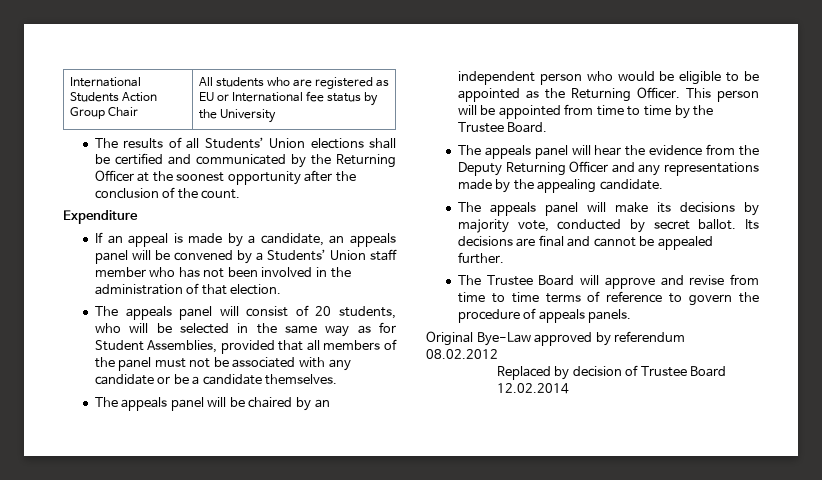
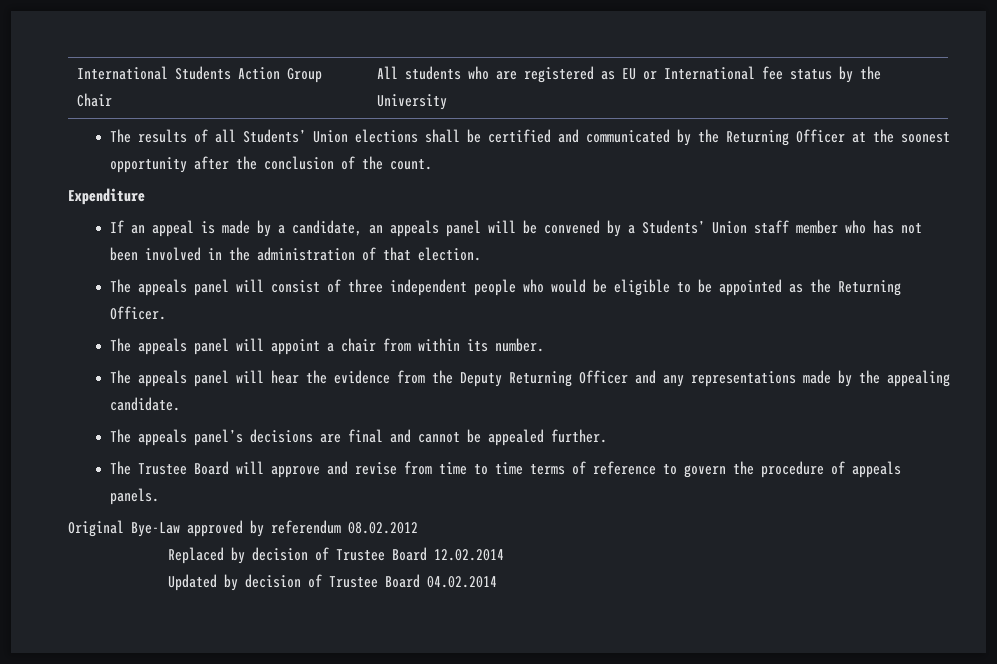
- The appeals panel will consist of 20 students, who will be selected in the same way as for Student Assemblies, provided that all members of the panel must not be associated with any candidate or be a candidate themselves.
- The appeals panel will be chaired by an independent person who would be eligible to be appointed as the Returning Officer. This person will be appointed from time to time by the Trustee Board.
+ The appeals panel will consist of three independent people who would be eligible to be appointed as the Returning Officer.
+ The appeals panel will appoint a chair from within its number.
- The appeals panel will make its decisions by majority vote, conducted by secret ballot. Its decisions are final and cannot be appealed further.
+ The appeals panel’s decisions are final and cannot be appealed further.
+ Updated by decision of Trustee Board 04.02.2014

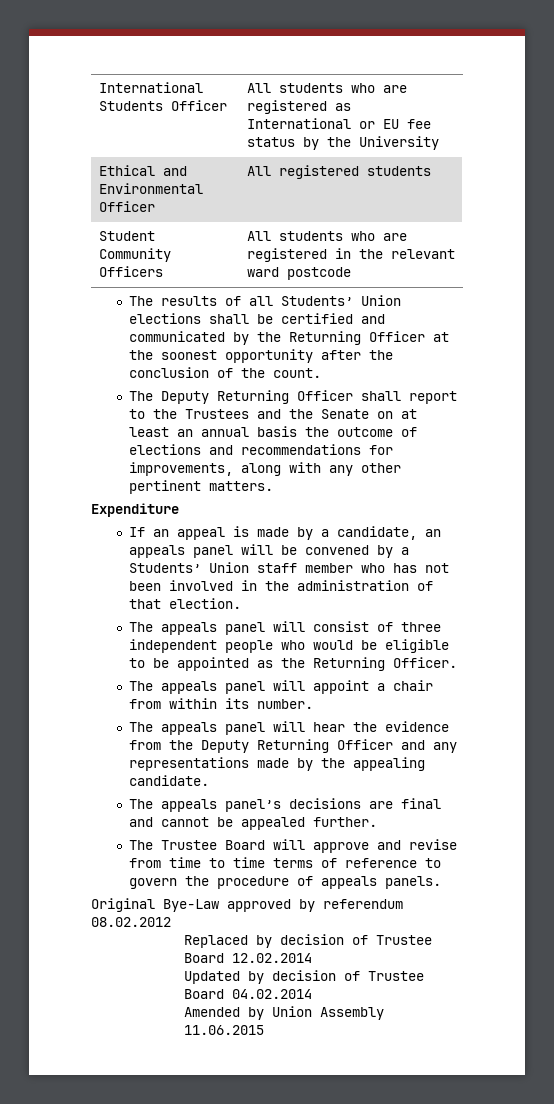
- International Students Action Group Chair | All students who are registered as EU or International fee status by the University
+ International Students Officer | All students who are registered as International or EU fee status by the University
+ Ethical and Environmental Officer | All registered students
+ Student Community Officers | All students who are registered in the relevant ward postcode
+ The Deputy Returning Officer shall report to the Trustees and the Senate on at least an annual basis the outcome of elections and recommendations for improvements, along with any other pertinent matters.
+ Amended by Union Assembly 11.06.2015

